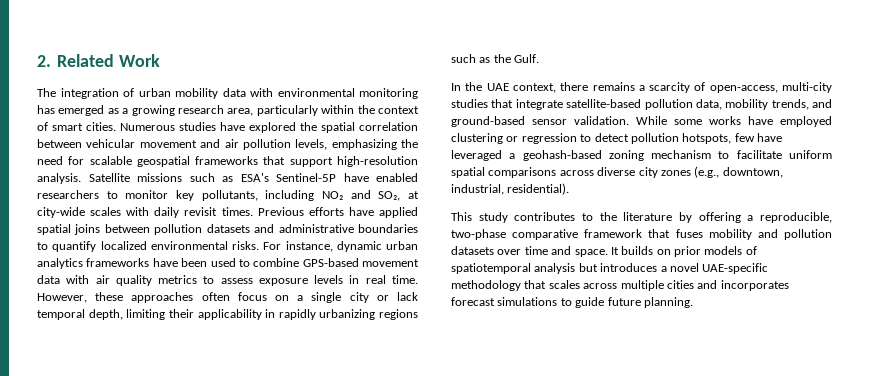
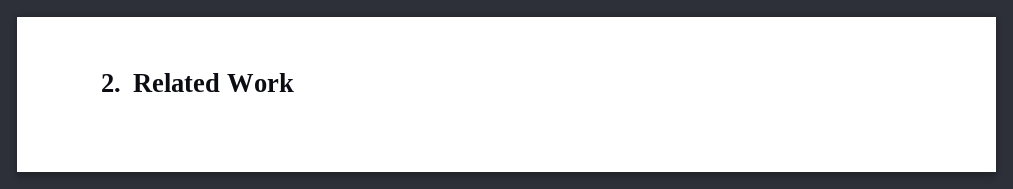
- The integration of urban mobility data with environmental monitoring has emerged as a growing research area, particularly within the context of smart cities. Numerous studies have explored the spatial correlation between vehicular movement and air pollution levels, emphasizing the need for scalable geospatial frameworks that support high-resolution analysis. Satellite missions such as ESA's Sentinel-5P have enabled researchers to monitor key pollutants, including NO₂ and SO₂, at city-wide scales with daily revisit times. Previous efforts have applied spatial joins between pollution datasets and administrative boundaries to quantify localized environmental risks. For instance, dynamic urban analytics frameworks have been used to combine GPS-based movement data with air quality metrics to assess exposure levels in real time. However, these approaches often focus on a single city or lack temporal depth, limiting their applicability in rapidly urbanizing regions such as the Gulf.
- In the UAE context, there remains a scarcity of open-access, multi-city studies that integrate satellite-based pollution data, mobility trends, and ground-based sensor validation. While some works have employed clustering or regression to detect pollution hotspots, few have leveraged a geohash-based zoning mechanism to facilitate uniform spatial comparisons across diverse city zones (e.g., downtown, industrial, residential).
- This study contributes to the literature by offering a reproducible, two-phase comparative framework that fuses mobility and pollution datasets over time and space. It builds on prior models of spatiotemporal analysis but introduces a novel UAE-specific methodology that scales across multiple cities and incorporates forecast simulations to guide future planning.

